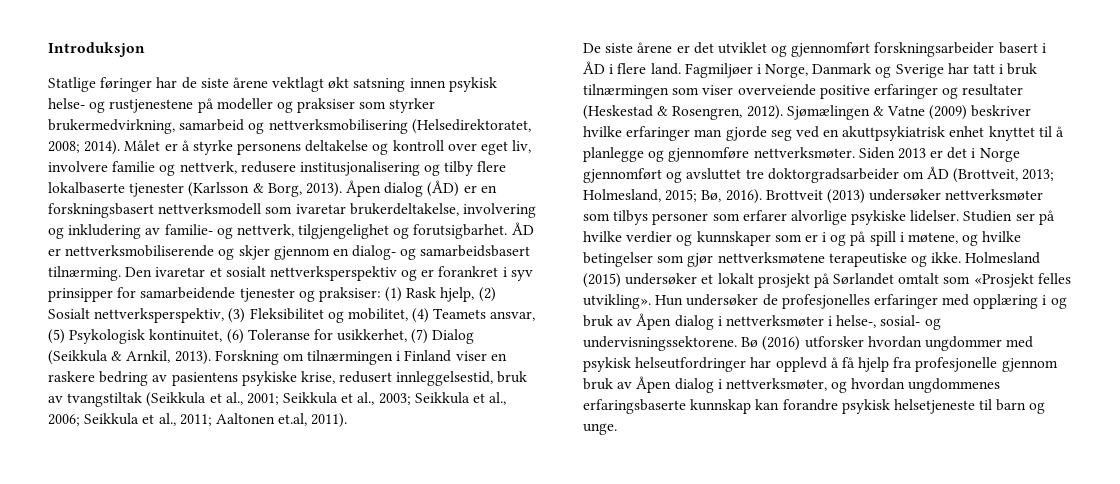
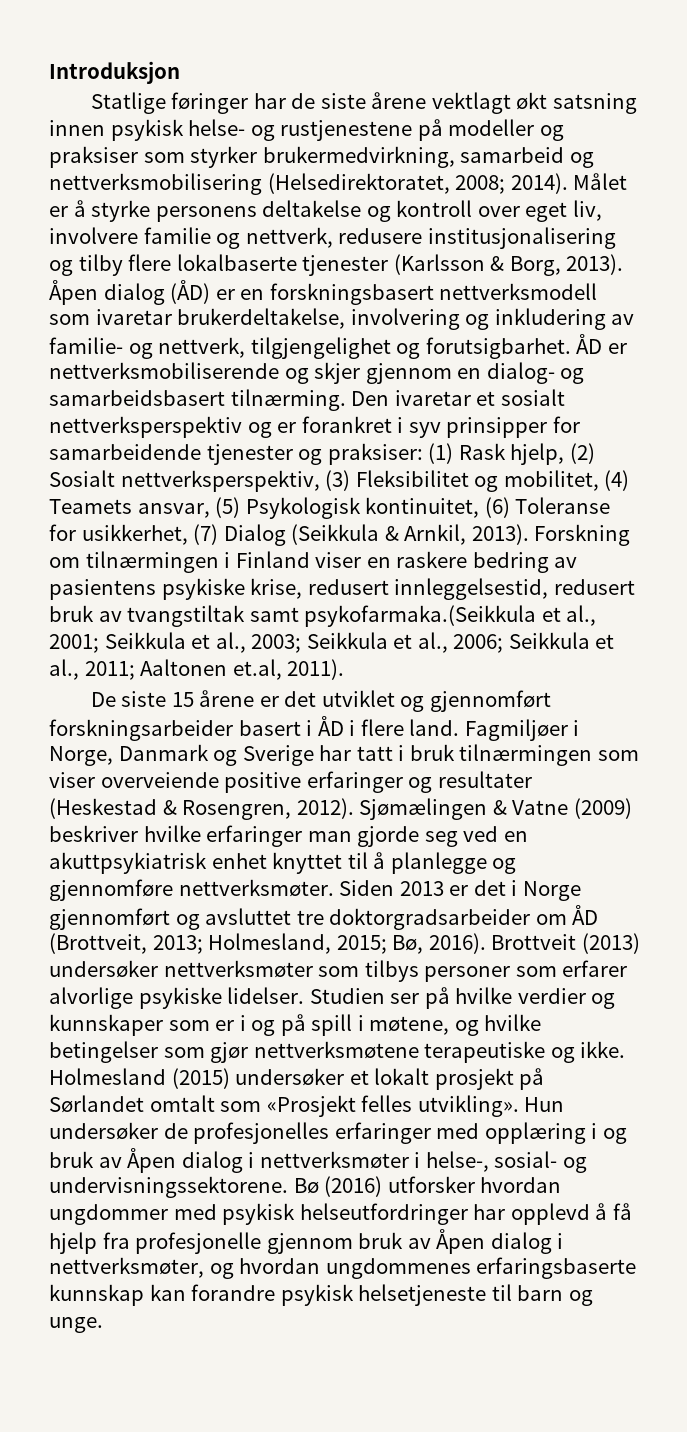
- Forskning om tilnærmingen i Finland viser en raskere bedring av pasientens psykiske krise, redusert innleggelsestid, bruk av tvangstiltak (Seikkula et al., 2001; Seikkula et al., 2003; Seikkula et al., 2006; Seikkula et al., 2011; Aaltonen et.al, 2011).
+ Forskning om tilnærmingen i Finland viser en raskere bedring av pasientens psykiske krise, redusert innleggelsestid, redusert bruk av tvangstiltak samt psykofarmaka.(Seikkula et al., 2001; Seikkula et al., 2003; Seikkula et al., 2006; Seikkula et al., 2011; Aaltonen et.al, 2011).
- De siste årene er det utviklet og gjennomført forskningsarbeider basert i ÅD i flere land.
+ De siste 15 årene er det utviklet og gjennomført forskningsarbeider basert i ÅD i flere land.

